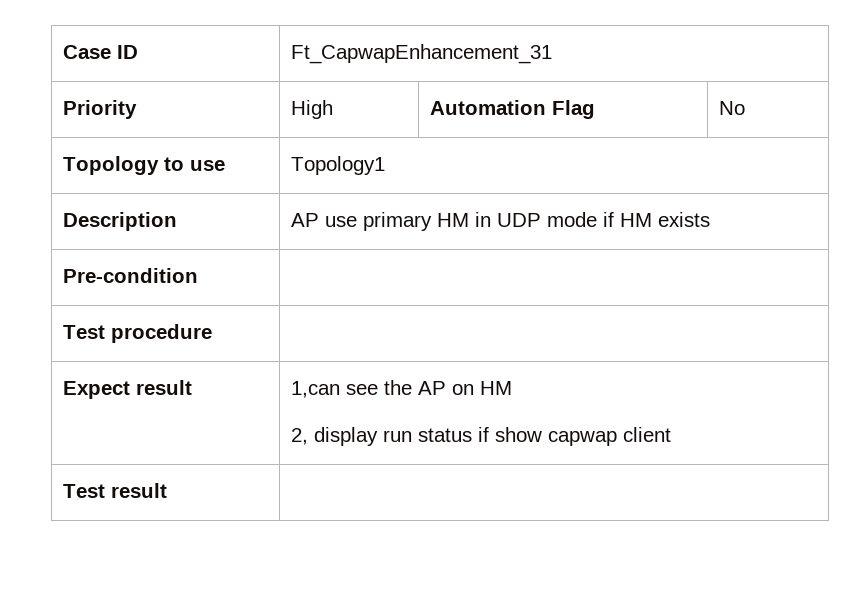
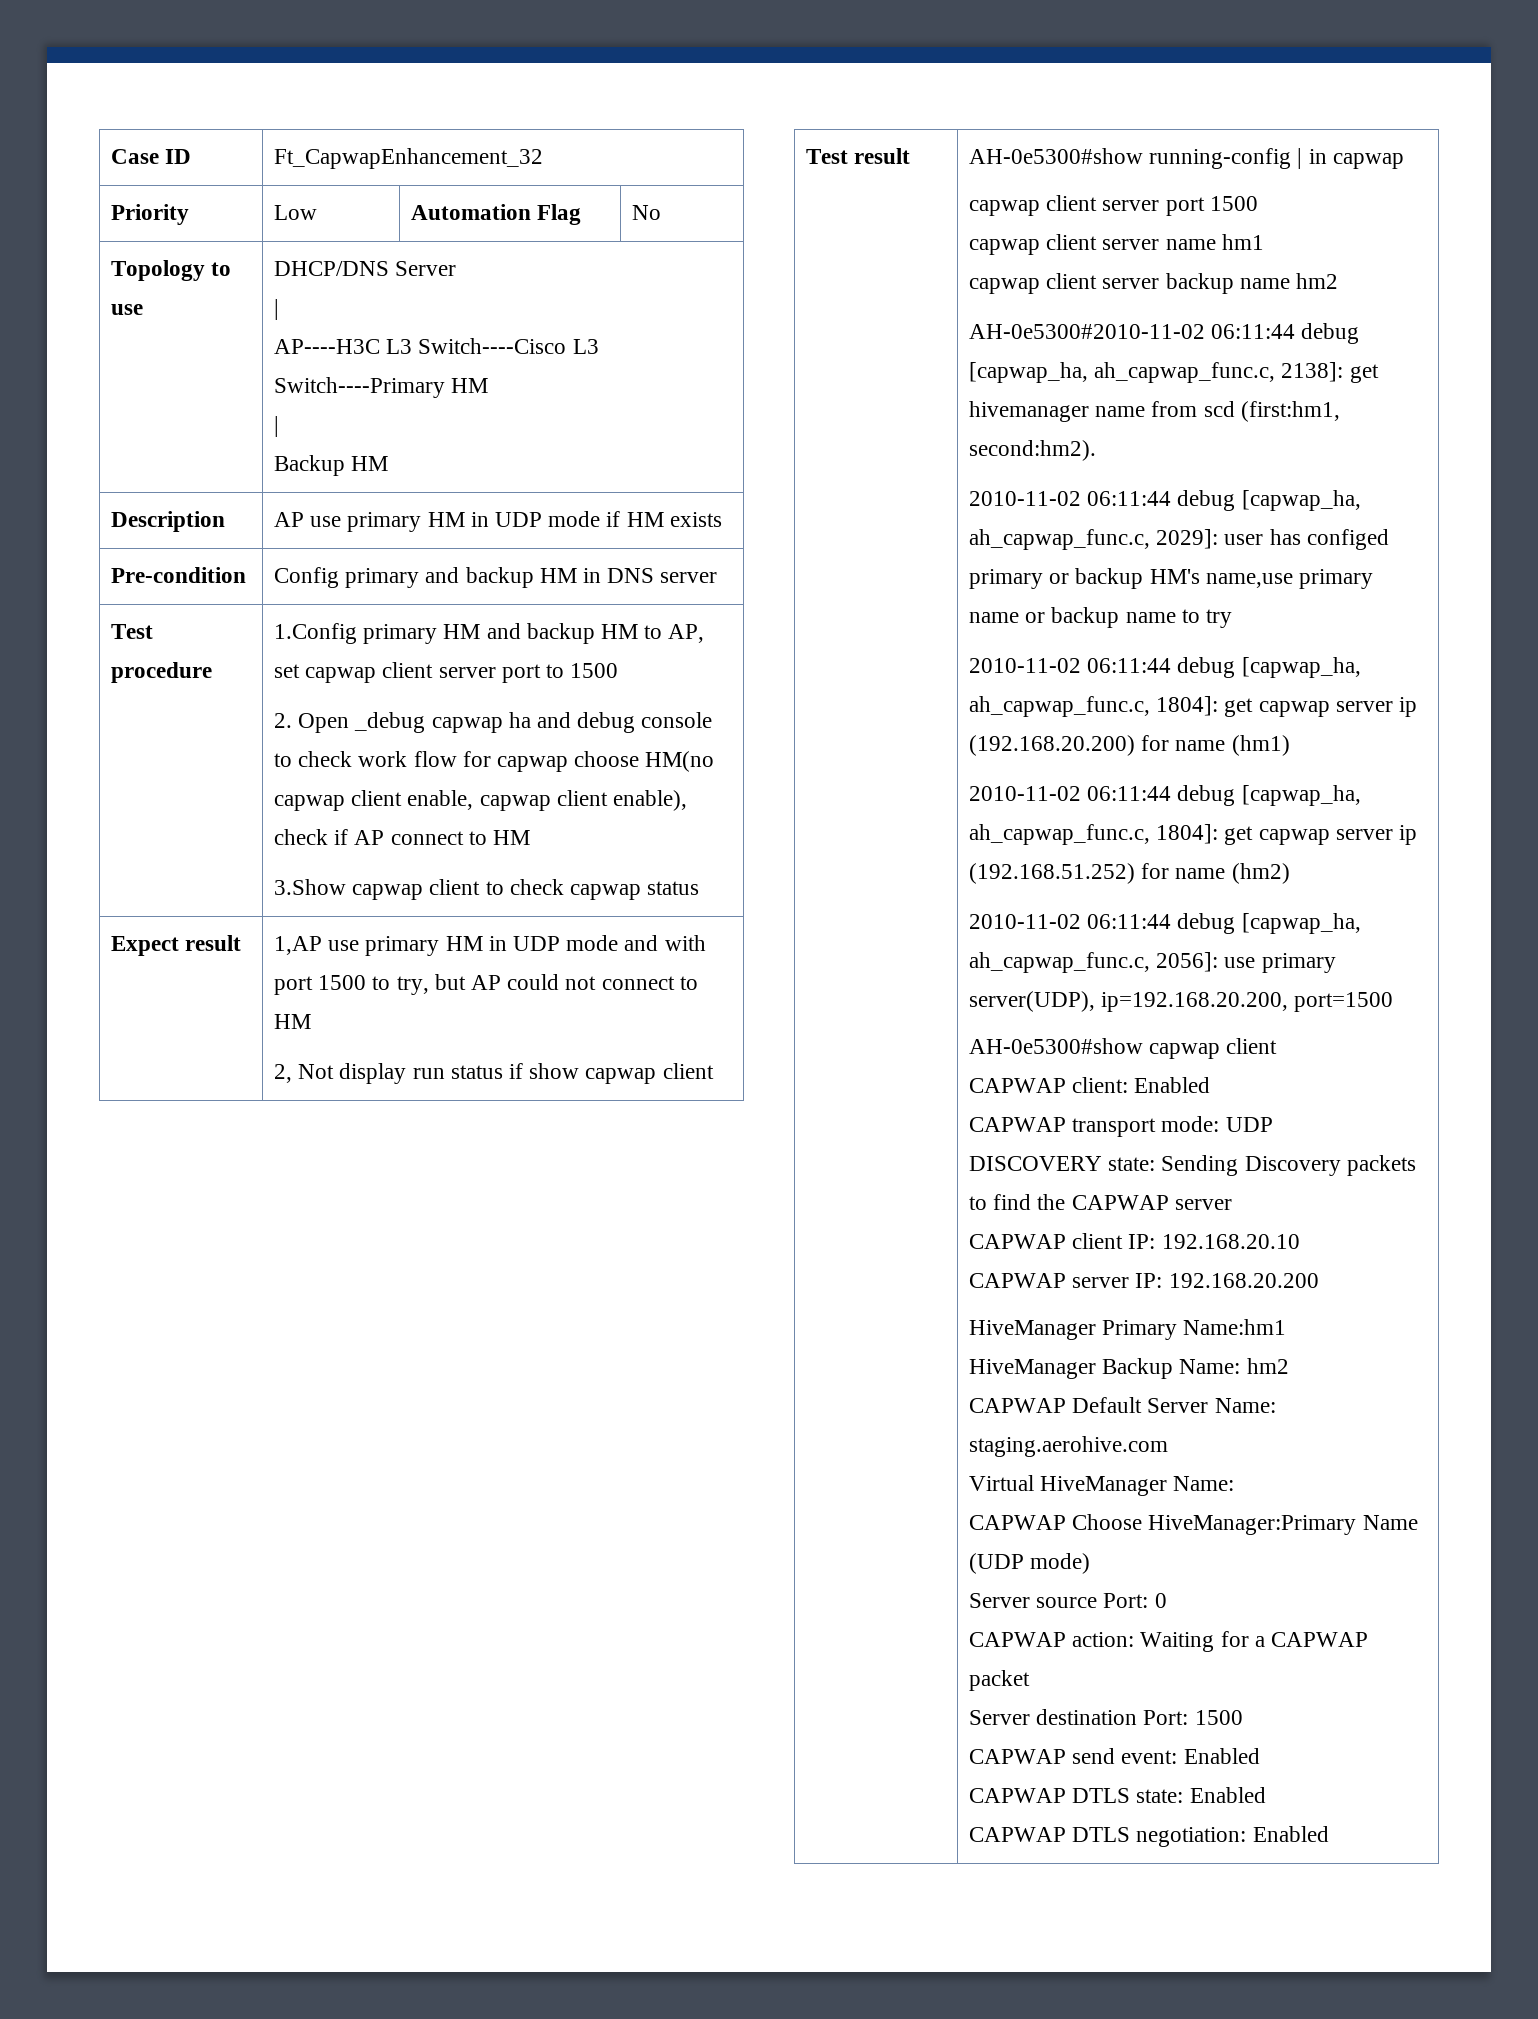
- Case ID | Ft_CapwapEnhancement_31
+ Case ID | Ft_CapwapEnhancement_32
- Priority | High | Automation Flag | No
+ Priority | Low | Automation Flag | No
- Topology to use | Topology1
+ Topology to use | DHCP/DNS Server
+ |
+ AP----H3C L3 Switch----Cisco L3 Switch----Primary HM
+ |
+ Backup HM
- Pre-condition |
- Test procedure |
- Expect result | 1,can see the AP on HM
- 2, display run status if show capwap client
+ Pre-condition | Config primary and backup HM in DNS server
+ Test procedure | 1.Config primary HM and backup HM to AP, set capwap client server port to 1500
+ 2. Open _debug capwap ha and debug console to check work flow for capwap choose HM(no capwap client enable, capwap client enable), check if AP connect to HM
+ 3.Show capwap client to check capwap status
+ Expect result | 1,AP use primary HM in UDP mode and with port 1500 to try, but AP could not connect to HM
+ 2, Not display run status if show capwap client
+ AH-0e5300#show running-config | in capwap
+ capwap client server port 1500
+ capwap client server name hm1
+ capwap client server backup name hm2
+ AH-0e5300#2010-11-02 06:11:44 debug [capwap_ha, ah_capwap_func.c, 2138]: get hivemanager name from scd (first:hm1, second:hm2).
+ 2010-11-02 06:11:44 debug [capwap_ha, ah_capwap_func.c, 2029]: user has configed primary or backup HM's name,use primary name or backup name to try
+ 2010-11-02 06:11:44 debug [capwap_ha, ah_capwap_func.c, 1804]: get capwap server ip (192.168.20.200) for name (hm1)
+ 2010-11-02 06:11:44 debug [capwap_ha, ah_capwap_func.c, 1804]: get capwap server ip (192.168.51.252) for name (hm2)
+ 2010-11-02 06:11:44 debug [capwap_ha, ah_capwap_func.c, 2056]: use primary server(UDP), ip=192.168.20.200, port=1500
+ AH-0e5300#show capwap client
+ CAPWAP client: Enabled
+ CAPWAP transport mode: UDP
+ DISCOVERY state: Sending Discovery packets to find the CAPWAP server
+ CAPWAP client IP: 192.168.20.10
+ CAPWAP server IP: 192.168.20.200
+ HiveManager Primary Name:hm1
+ HiveManager Backup Name: hm2
+ CAPWAP Default Server Name: staging.aerohive.com
+ Virtual HiveManager Name:
+ CAPWAP Choose HiveManager:Primary Name (UDP mode)
+ Server source Port: 0
+ CAPWAP action: Waiting for a CAPWAP packet
+ Server destination Port: 1500
+ CAPWAP send event: Enabled
+ CAPWAP DTLS state: Enabled
+ CAPWAP DTLS negotiation: Enabled

